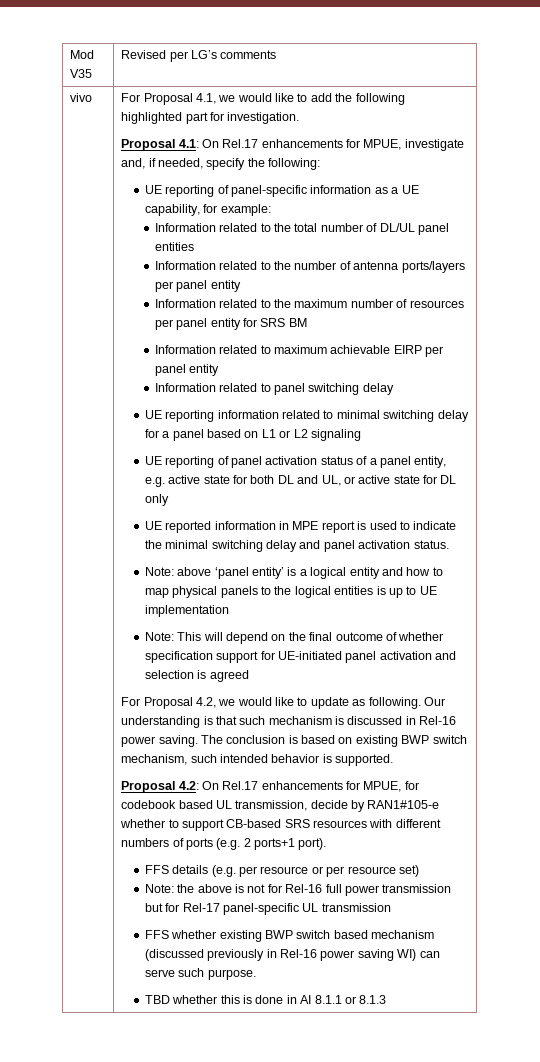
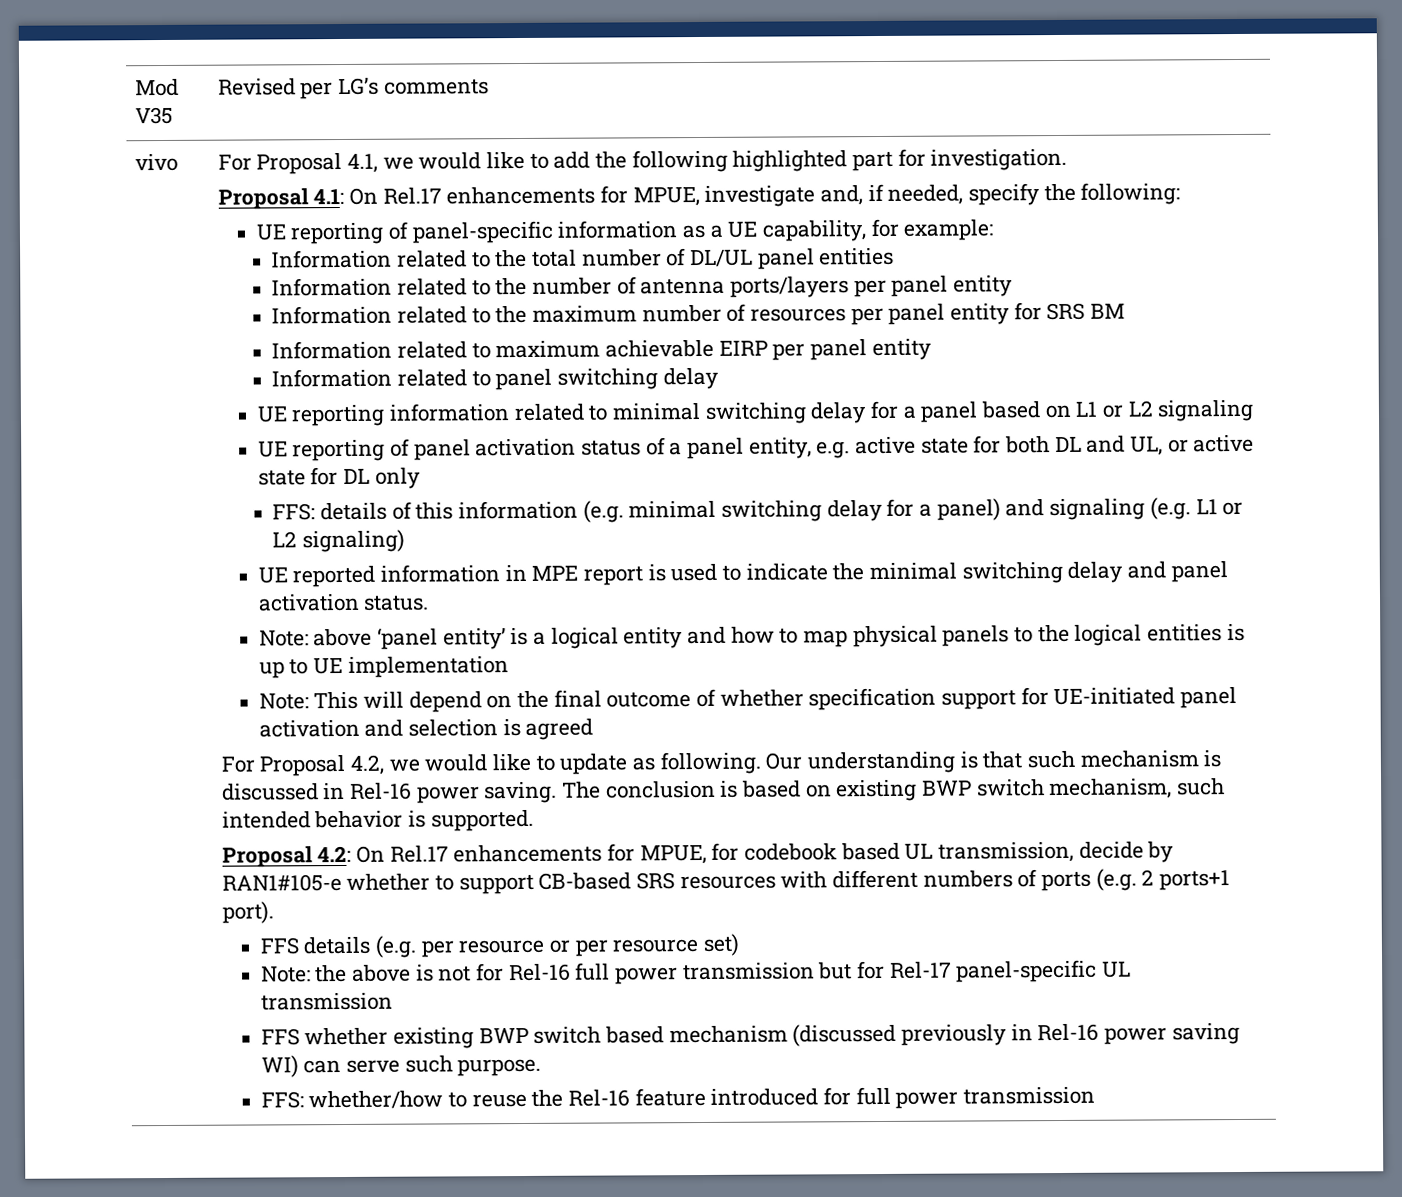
+ FFS: details of this information (e.g. minimal switching delay for a panel) and signaling (e.g. L1 or L2 signaling)
- TBD whether this is done in AI 8.1.1 or 8.1.3
+ FFS: whether/how to reuse the Rel-16 feature introduced for full power transmission

